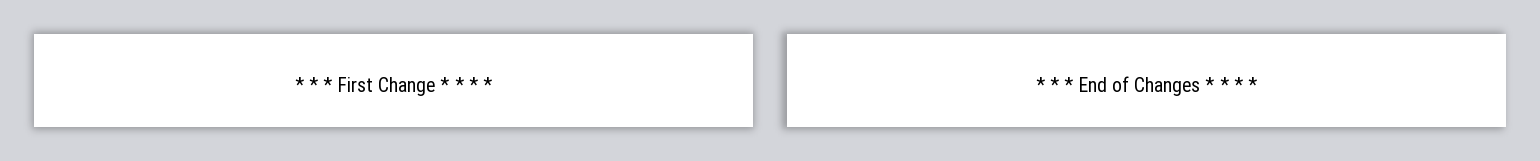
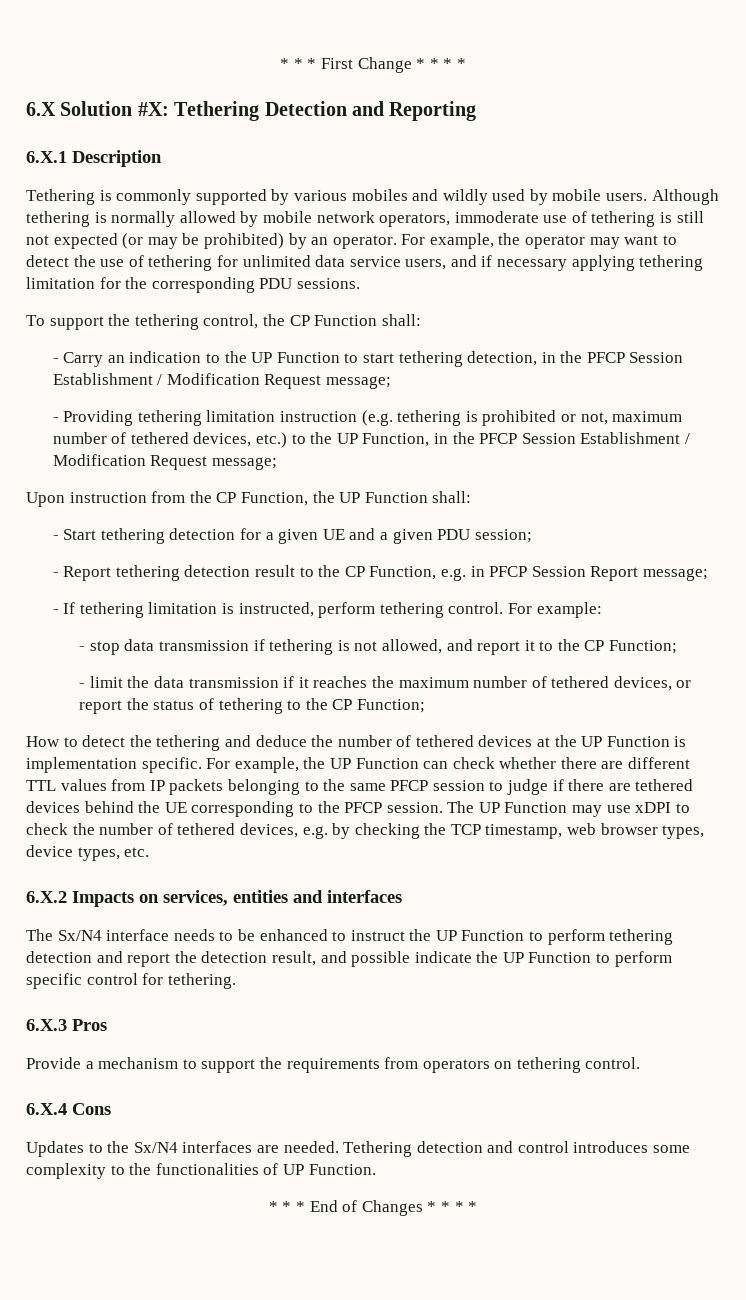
+ 6.X Solution #X: Tethering Detection and Reporting
+ 6.X.1 Description
+ Tethering is commonly supported by various mobiles and wildly used by mobile users. Although tethering is normally allowed by mobile network operators, immoderate use of tethering is still not expected (or may be prohibited) by an operator. For example, the operator may want to detect the use of tethering for unlimited data service users, and if necessary applying tethering limitation for the corresponding PDU sessions.
+ To support the tethering control, the CP Function shall:
+ - Carry an indication to the UP Function to start tethering detection, in the PFCP Session Establishment / Modification Request message;
+ - Providing tethering limitation instruction (e.g. tethering is prohibited or not, maximum number of tethered devices, etc.) to the UP Function, in the PFCP Session Establishment / Modification Request message;
+ Upon instruction from the CP Function, the UP Function shall:
+ - Start tethering detection for a given UE and a given PDU session;
+ - Report tethering detection result to the CP Function, e.g. in PFCP Session Report message;
+ - If tethering limitation is instructed, perform tethering control. For example:
+ - stop data transmission if tethering is not allowed, and report it to the CP Function;
+ - limit the data transmission if it reaches the maximum number of tethered devices, or report the status of tethering to the CP Function;
+ How to detect the tethering and deduce the number of tethered devices at the UP Function is implementation specific. For example, the UP Function can check whether there are different TTL values from IP packets belonging to the same PFCP session to judge if there are tethered devices behind the UE corresponding to the PFCP session. The UP Function may use xDPI to check the number of tethered devices, e.g. by checking the TCP timestamp, web browser types, device types, etc.
+ 6.X.2 Impacts on services, entities and interfaces
+ The Sx/N4 interface needs to be enhanced to instruct the UP Function to perform tethering detection and report the detection result, and possible indicate the UP Function to perform specific control for tethering.
+ 6.X.3 Pros
+ Provide a mechanism to support the requirements from operators on tethering control.
+ 6.X.4 Cons
+ Updates to the Sx/N4 interfaces are needed. Tethering detection and control introduces some complexity to the functionalities of UP Function.

